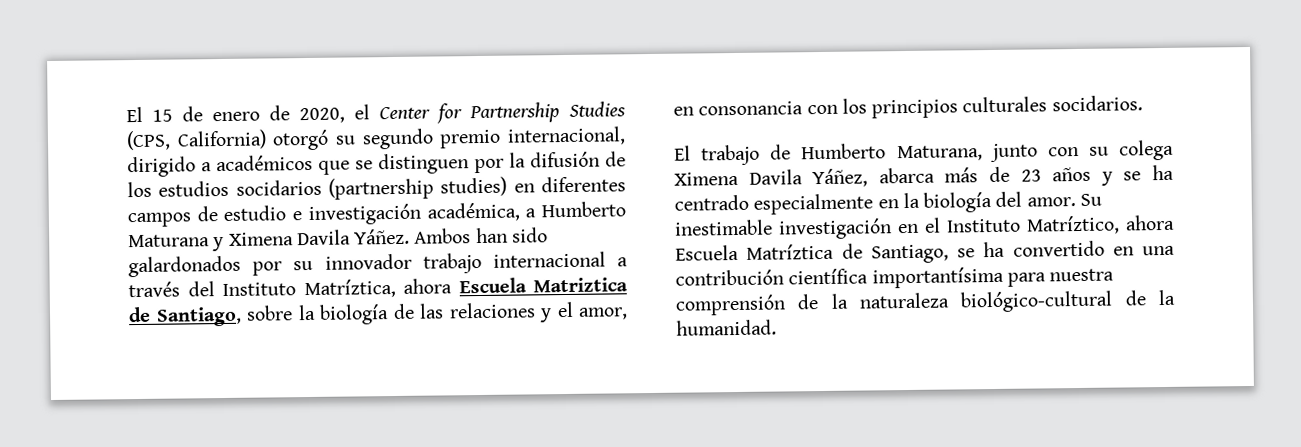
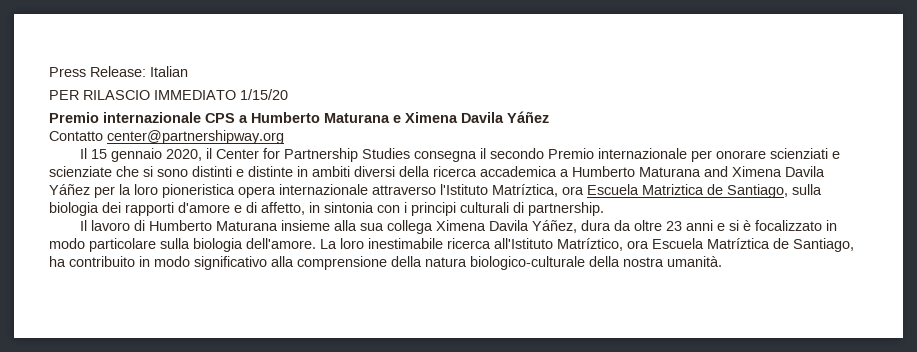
- El 15 de enero de 2020, el Center for Partnership Studies (CPS, California) otorgó su segundo premio internacional, dirigido a académicos que se distinguen por la difusión de los estudios socidarios (partnership studies) en diferentes campos de estudio e investigación académica, a Humberto Maturana y Ximena Davila Yáñez. Ambos han sido galardonados por su innovador trabajo internacional a través del Instituto Matríztica, ahora Escuela Matriztica de Santiago, sobre la biología de las relaciones y el amor, en consonancia con los principios culturales socidarios.
- El trabajo de Humberto Maturana, junto con su colega Ximena Davila Yáñez, abarca más de 23 años y se ha centrado especialmente en la biología del amor. Su inestimable investigación en el Instituto Matríztico, ahora Escuela Matríztica de Santiago, se ha convertido en una contribución científica importantísima para nuestra comprensión de la naturaleza biológico-cultural de la humanidad.
+ Press Release: Italian
+ PER RILASCIO IMMEDIATO 1/15/20
+ Premio internazionale CPS a Humberto Maturana e Ximena Davila Yáñez
+ Contatto center@partnershipway.org
+ Il 15 gennaio 2020, il Center for Partnership Studies consegna il secondo Premio internazionale per onorare scienziati e scienziate che si sono distinti e distinte in ambiti diversi della ricerca accademica a Humberto Maturana and Ximena Davila Yáñez per la loro pioneristica opera internazionale attraverso l'Istituto Matríztica, ora Escuela Matriztica de Santiago, sulla biologia dei rapporti d'amore e di affetto, in sintonia con i principi culturali di partnership.
+ Il lavoro di Humberto Maturana insieme alla sua collega Ximena Davila Yáñez, dura da oltre 23 anni e si è focalizzato in modo particolare sulla biologia dell'amore. La loro inestimabile ricerca all'Istituto Matríztico, ora Escuela Matríztica de Santiago, ha contribuito in modo significativo alla comprensione della natura biologico-culturale della nostra umanità.

